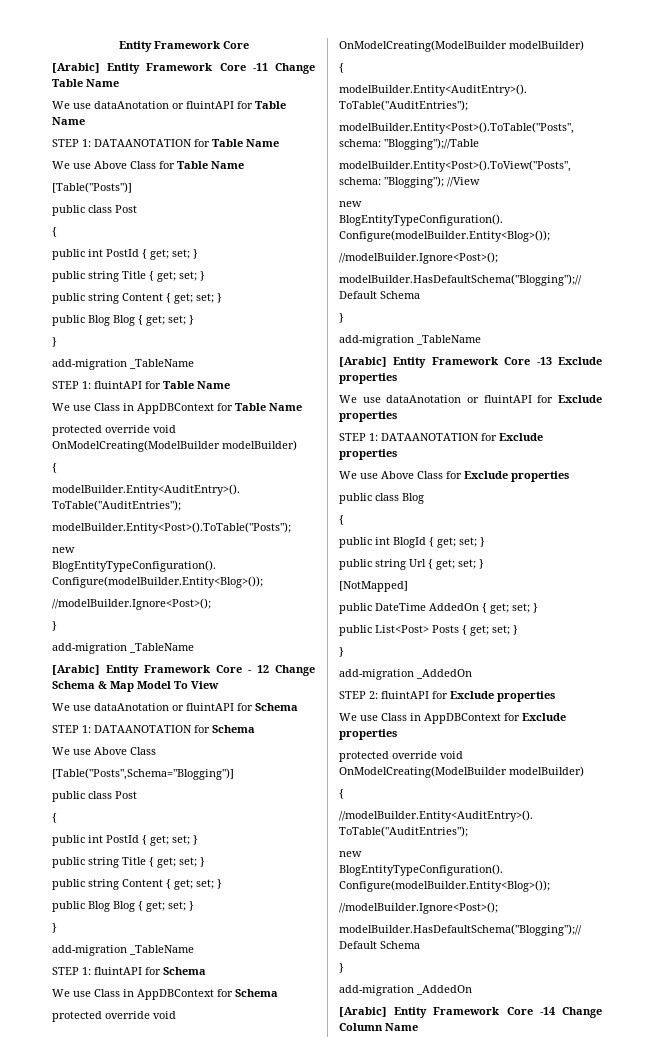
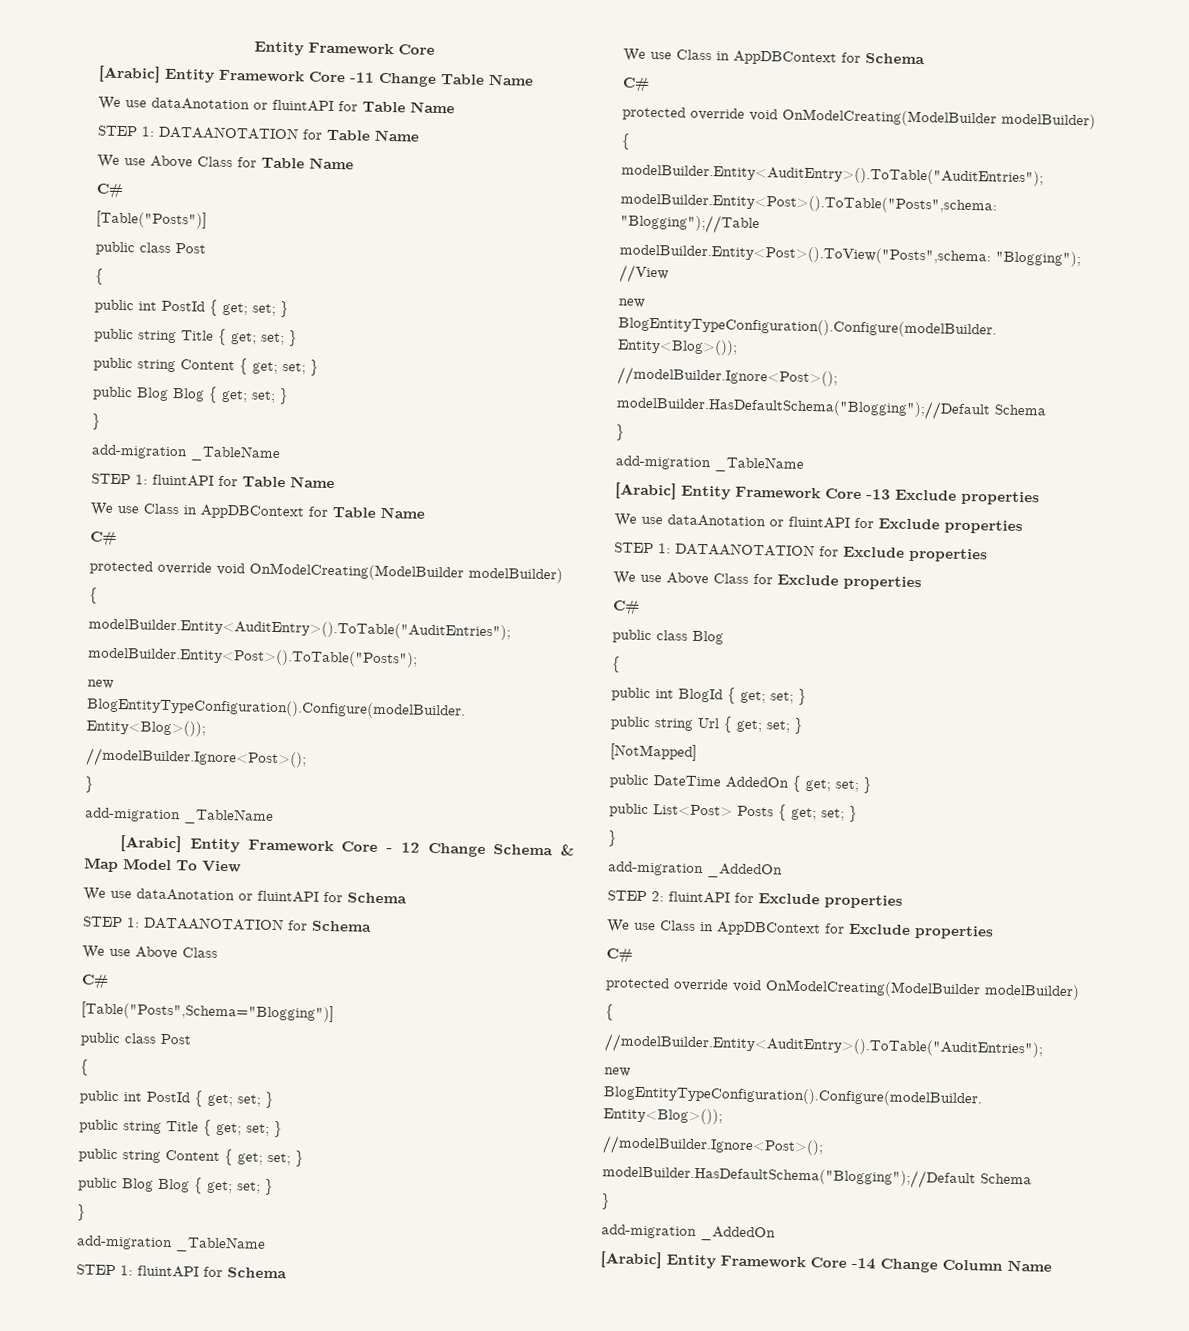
  We use Above Class for Table Name
+ C#
  We use Class in AppDBContext for Table Name
+ C#
  STEP 1: DATAANOTATION for Schema
  We use Above Class
+ C#
  We use Class in AppDBContext for Schema
+ C#
  We use Above Class for Exclude properties
+ C#
  We use Class in AppDBContext for Exclude properties
+ C#

